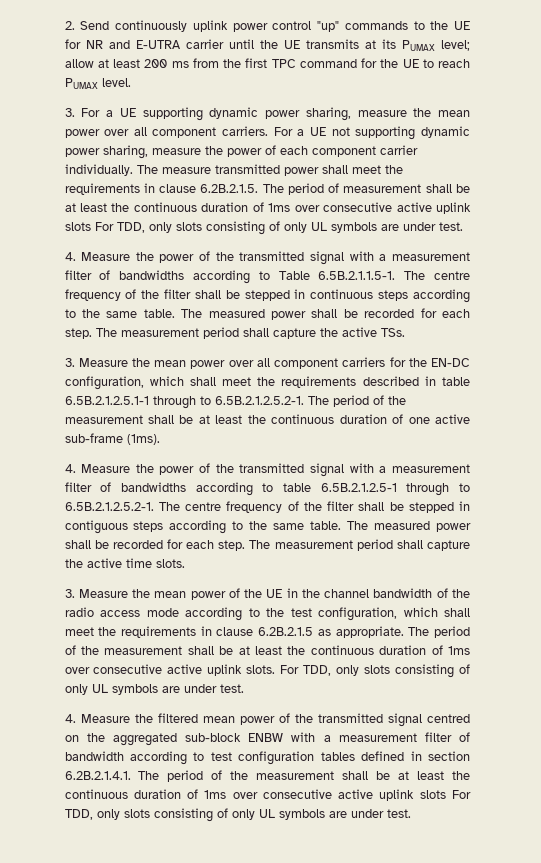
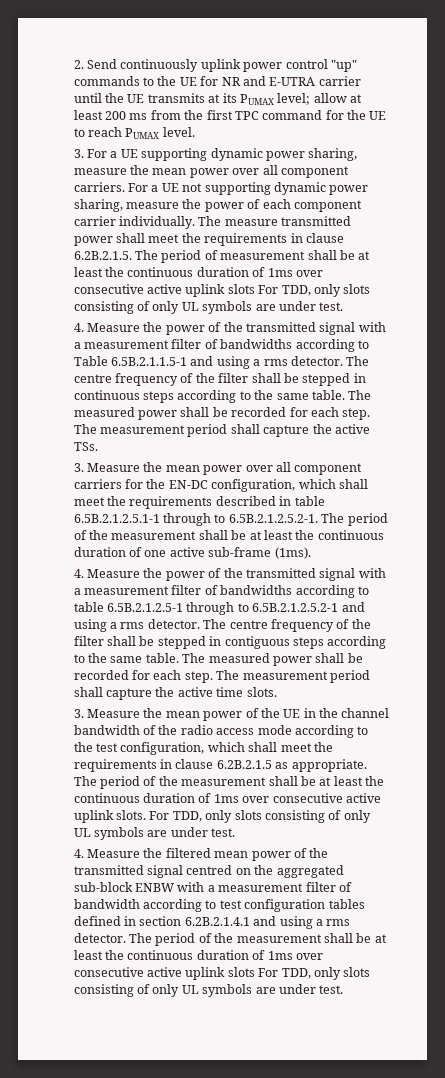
- 4. Measure the power of the transmitted signal with a measurement filter of bandwidths according to Table 6.5B.2.1.1.5-1. The centre frequency of the filter shall be stepped in continuous steps according to the same table.
+ 4. Measure the power of the transmitted signal with a measurement filter of bandwidths according to Table 6.5B.2.1.1.5-1 and using a rms detector. The centre frequency of the filter shall be stepped in continuous steps according to the same table.
- 4. Measure the power of the transmitted signal with a measurement filter of bandwidths according to table 6.5B.2.1.2.5-1 through to 6.5B.2.1.2.5.2-1. The centre frequency of the filter shall be stepped in contiguous steps according to the same table.
+ 4. Measure the power of the transmitted signal with a measurement filter of bandwidths according to table 6.5B.2.1.2.5-1 through to 6.5B.2.1.2.5.2-1 and using a rms detector. The centre frequency of the filter shall be stepped in contiguous steps according to the same table.
- 4. Measure the filtered mean power of the transmitted signal centred on the aggregated sub-block ENBW with a measurement filter of bandwidth according to test configuration tables defined in section 6.2B.2.1.4.1. The period of the measurement shall be at least the continuous duration of 1ms over consecutive active uplink slots For TDD, only slots consisting of only UL symbols are under test.
+ 4. Measure the filtered mean power of the transmitted signal centred on the aggregated sub-block ENBW with a measurement filter of bandwidth according to test configuration tables defined in section 6.2B.2.1.4.1 and using a rms detector. The period of the measurement shall be at least the continuous duration of 1ms over consecutive active uplink slots For TDD, only slots consisting of only UL symbols are under test.

